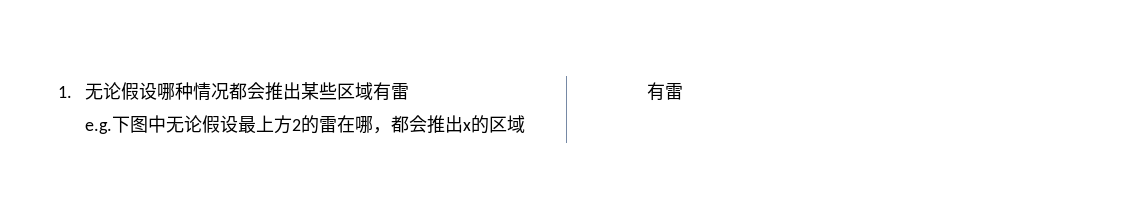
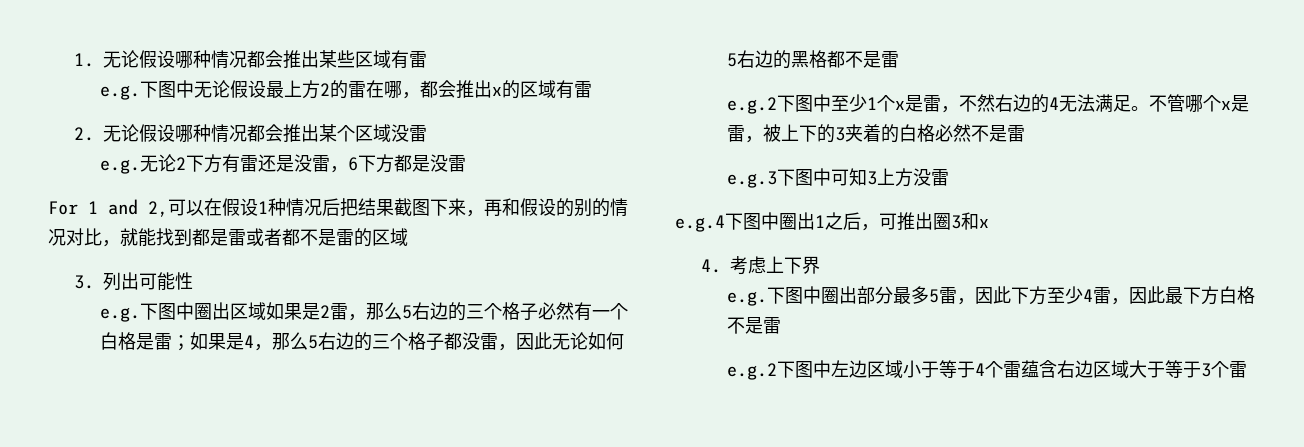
+ 2.无论假设哪种情况都会推出某个区域没雷
+ e.g.无论2下方有雷还是没雷，6下方都是没雷
+ For 1 and 2,可以在假设1种情况后把结果截图下来，再和假设的别的情况对比，就能找到都是雷或者都不是雷的区域
+ 3.列出可能性
+ e.g.下图中圈出区域如果是2雷，那么5右边的三个格子必然有一个白格是雷；如果是4，那么5右边的三个格子都没雷，因此无论如何5右边的黑格都不是雷
+ e.g.2下图中至少1个x是雷，不然右边的4无法满足。不管哪个x是雷，被上下的3夹着的白格必然不是雷
+ e.g.3下图中可知3上方没雷
+ e.g.4下图中圈出1之后，可推出圈3和x
+ 4.考虑上下界
+ e.g.下图中圈出部分最多5雷，因此下方至少4雷，因此最下方白格不是雷
+ e.g.2下图中左边区域小于等于4个雷蕴含右边区域大于等于3个雷

